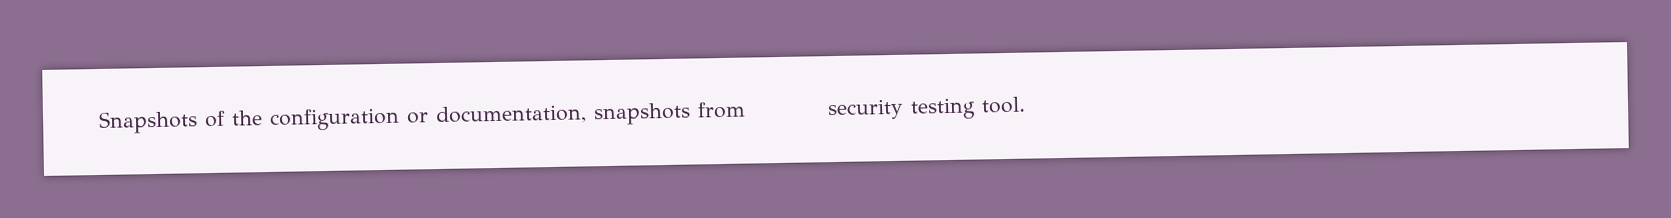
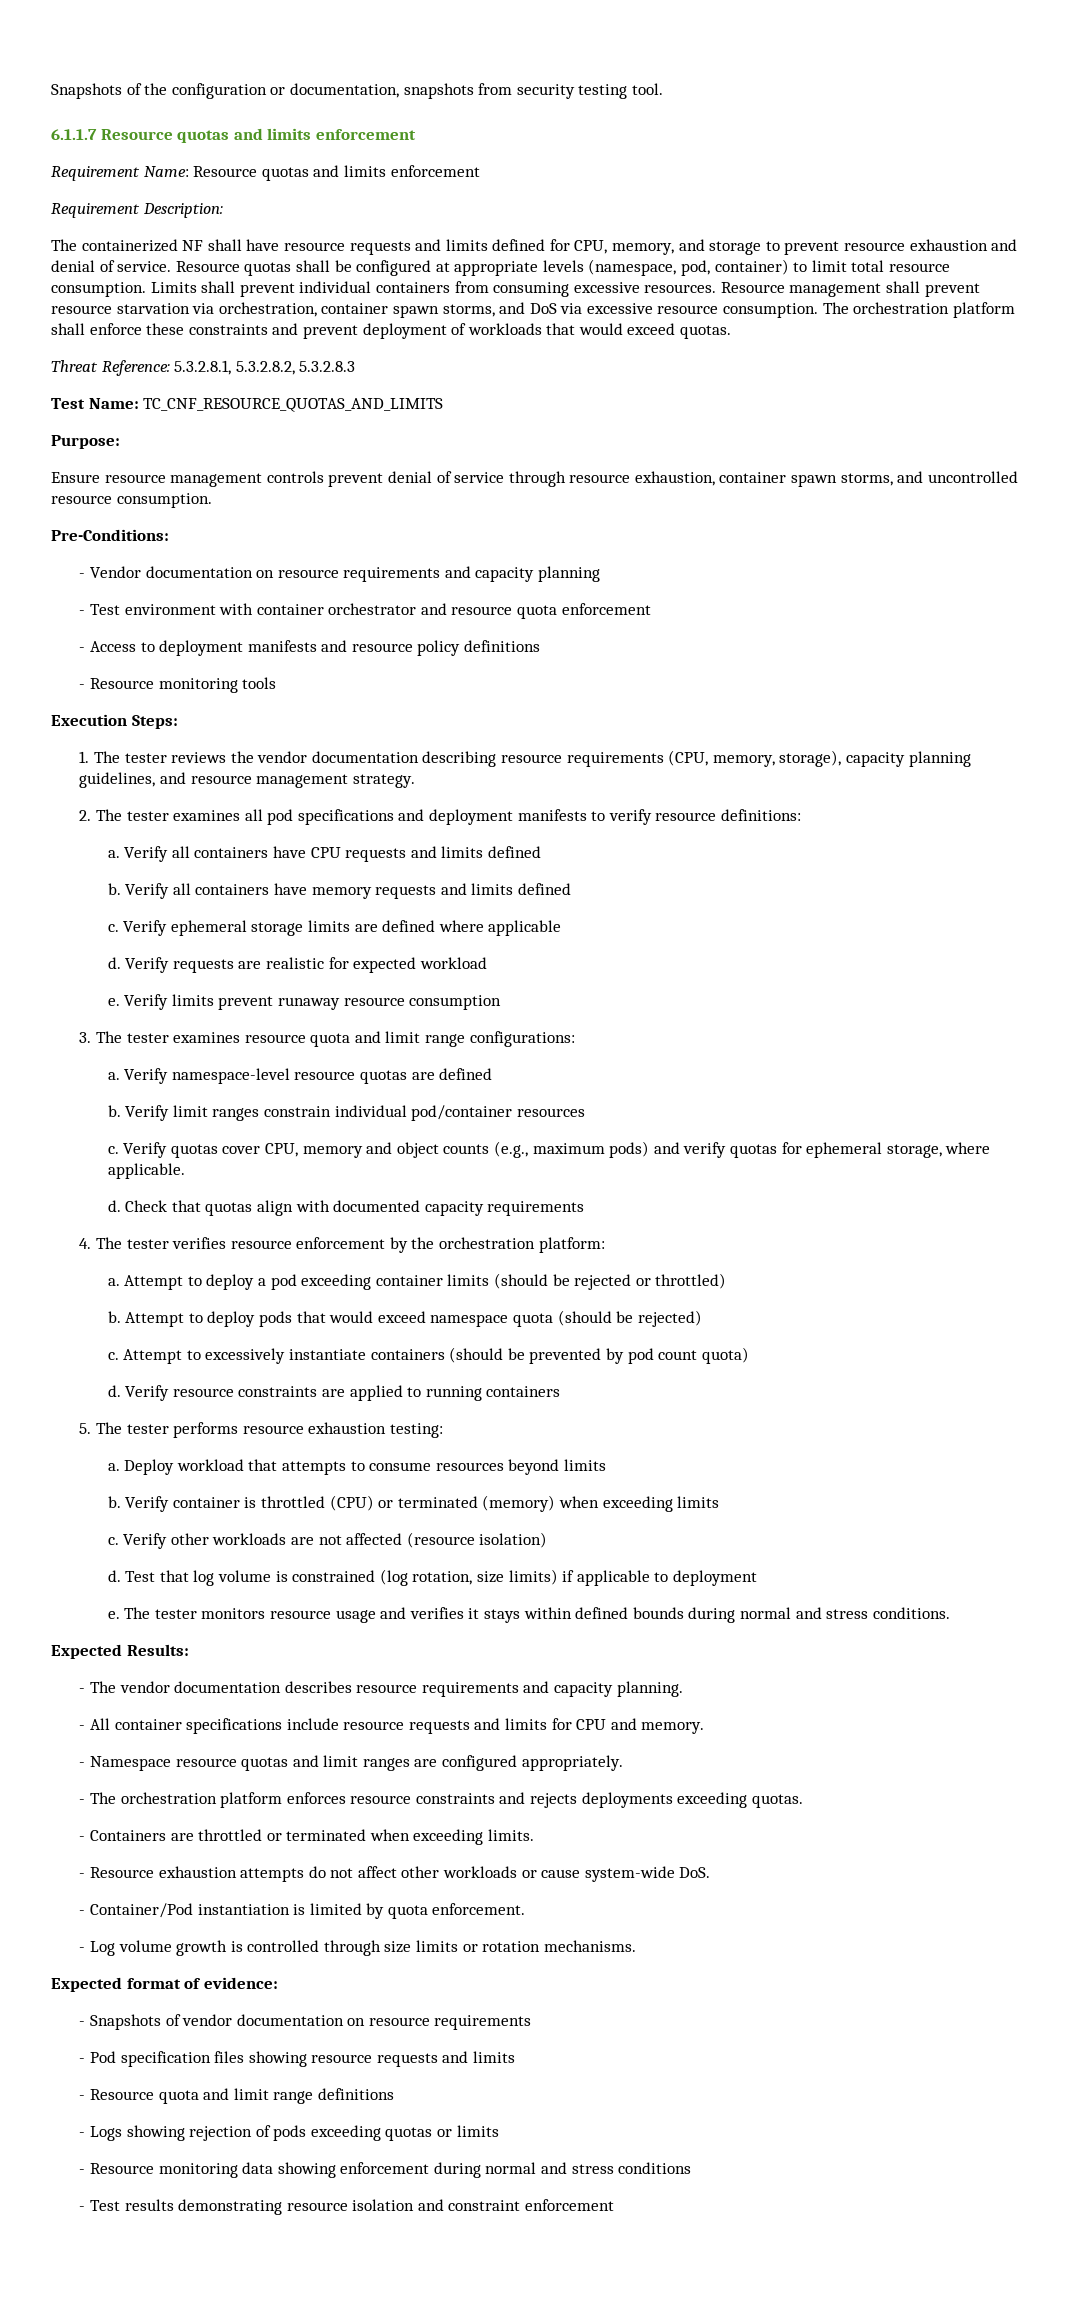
+ 6.1.1.7 Resource quotas and limits enforcement
+ Requirement Name: Resource quotas and limits enforcement
+ Requirement Description:
+ The containerized NF shall have resource requests and limits defined for CPU, memory, and storage to prevent resource exhaustion and denial of service. Resource quotas shall be configured at appropriate levels (namespace, pod, container) to limit total resource consumption. Limits shall prevent individual containers from consuming excessive resources. Resource management shall prevent resource starvation via orchestration, container spawn storms, and DoS via excessive resource consumption. The orchestration platform shall enforce these constraints and prevent deployment of workloads that would exceed quotas.
+ Threat Reference: 5.3.2.8.1, 5.3.2.8.2, 5.3.2.8.3
+ Test Name: TC_CNF_RESOURCE_QUOTAS_AND_LIMITS
+ Purpose:
+ Ensure resource management controls prevent denial of service through resource exhaustion, container spawn storms, and uncontrolled resource consumption.
+ Pre-Conditions:
+ - Vendor documentation on resource requirements and capacity planning
+ - Test environment with container orchestrator and resource quota enforcement
+ - Access to deployment manifests and resource policy definitions
+ - Resource monitoring tools
+ Execution Steps:
+ 1. The tester reviews the vendor documentation describing resource requirements (CPU, memory, storage), capacity planning guidelines, and resource management strategy.
+ 2. The tester examines all pod specifications and deployment manifests to verify resource definitions:
+ a. Verify all containers have CPU requests and limits defined
+ b. Verify all containers have memory requests and limits defined
+ c. Verify ephemeral storage limits are defined where applicable
+ d. Verify requests are realistic for expected workload
+ e. Verify limits prevent runaway resource consumption
+ 3. The tester examines resource quota and limit range configurations:
+ a. Verify namespace-level resource quotas are defined
+ b. Verify limit ranges constrain individual pod/container resources
+ c. Verify quotas cover CPU, memory and object counts (e.g., maximum pods) and verify quotas for ephemeral storage, where applicable.
+ d. Check that quotas align with documented capacity requirements
+ 4. The tester verifies resource enforcement by the orchestration platform:
+ a. Attempt to deploy a pod exceeding container limits (should be rejected or throttled)
+ b. Attempt to deploy pods that would exceed namespace quota (should be rejected)
+ c. Attempt to excessively instantiate containers (should be prevented by pod count quota)
+ d. Verify resource constraints are applied to running containers
+ 5. The tester performs resource exhaustion testing:
+ a. Deploy workload that attempts to consume resources beyond limits
+ b. Verify container is throttled (CPU) or terminated (memory) when exceeding limits
+ c. Verify other workloads are not affected (resource isolation)
+ d. Test that log volume is constrained (log rotation, size limits) if applicable to deployment
+ e. The tester monitors resource usage and verifies it stays within defined bounds during normal and stress conditions.
+ Expected Results:
+ - The vendor documentation describes resource requirements and capacity planning.
+ - All container specifications include resource requests and limits for CPU and memory.
+ - Namespace resource quotas and limit ranges are configured appropriately.
+ - The orchestration platform enforces resource constraints and rejects deployments exceeding quotas.
+ - Containers are throttled or terminated when exceeding limits.
+ - Resource exhaustion attempts do not affect other workloads or cause system-wide DoS.
+ - Container/Pod instantiation is limited by quota enforcement.
+ - Log volume growth is controlled through size limits or rotation mechanisms.
+ Expected format of evidence:
+ - Snapshots of vendor documentation on resource requirements
+ - Pod specification files showing resource requests and limits
+ - Resource quota and limit range definitions
+ - Logs showing rejection of pods exceeding quotas or limits
+ - Resource monitoring data showing enforcement during normal and stress conditions
+ - Test results demonstrating resource isolation and constraint enforcement

